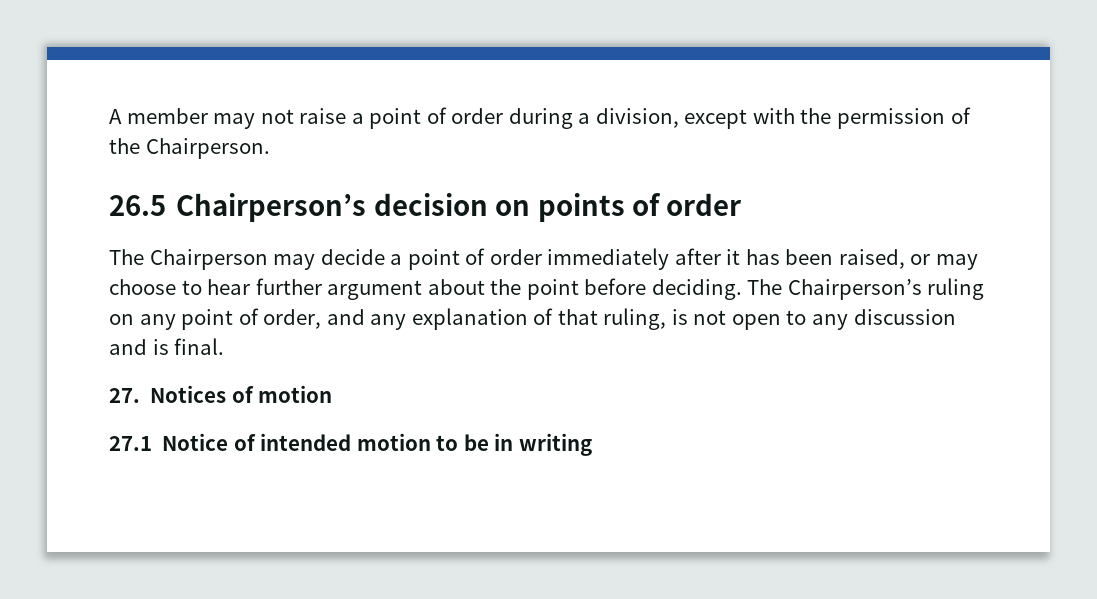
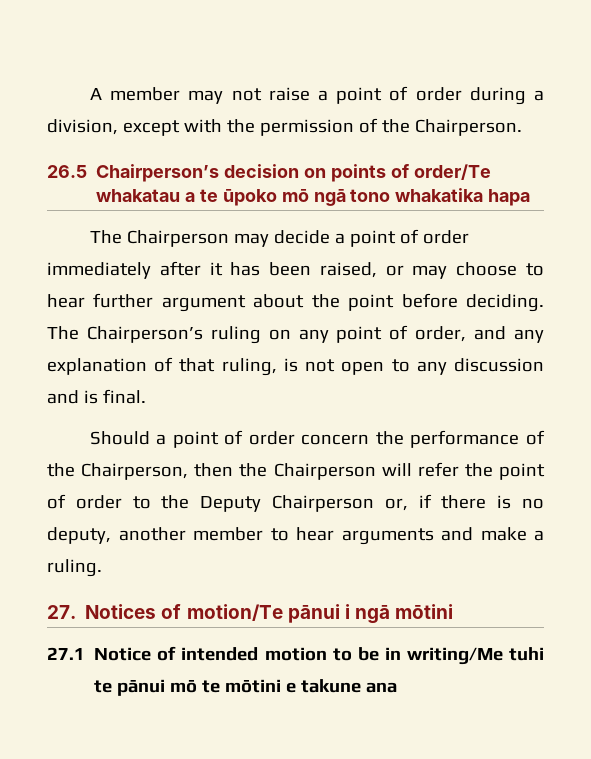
- 26.5 Chairperson’s decision on points of order
+ 26.5 Chairperson’s decision on points of order/Te whakatau a te ūpoko mō ngā tono whakatika hapa
- 27. Notices of motion
+ Should a point of order concern the performance of the Chairperson, then the Chairperson will refer the point of order to the Deputy Chairperson or, if there is no deputy, another member to hear arguments and make a ruling.
+ 27. Notices of motion/Te pānui i ngā mōtini
- 27.1 Notice of intended motion to be in writing
+ 27.1 Notice of intended motion to be in writing/Me tuhi te pānui mō te mōtini e takune ana

